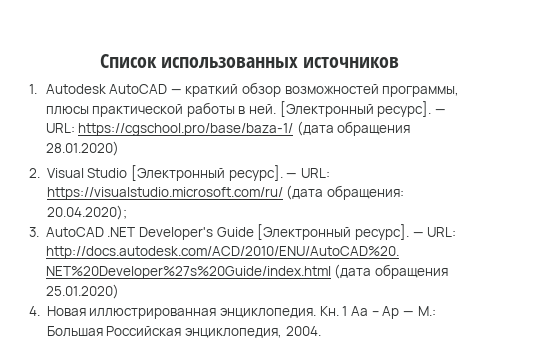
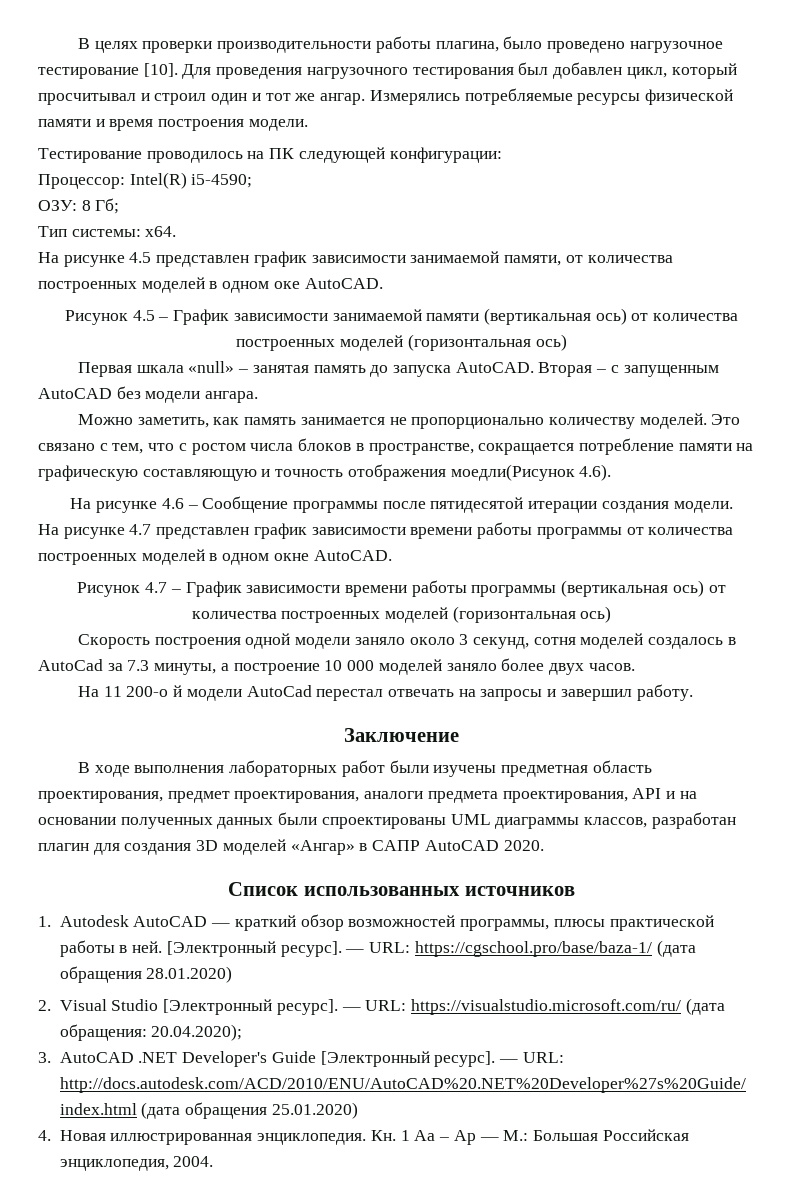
+ В целях проверки производительности работы плагина, было проведено нагрузочное тестирование [10]. Для проведения нагрузочного тестирования был добавлен цикл, который просчитывал и строил один и тот же ангар. Измерялись потребляемые ресурсы физической памяти и время построения модели.
+ Тестирование проводилось на ПК следующей конфигурации:
+ Процессор: Intel(R) i5-4590;
+ ОЗУ: 8 Гб;
+ Тип системы: х64.
+ На рисунке 4.5 представлен график зависимости занимаемой памяти, от количества построенных моделей в одном оке AutoCAD.
+ Рисунок 4.5 – График зависимости занимаемой памяти (вертикальная ось) от количества построенных моделей (горизонтальная ось)
+ Первая шкала «null» – занятая память до запуска AutoCAD. Вторая – с запущенным AutoCAD без модели ангара.
+ Можно заметить, как память занимается не пропорционально количеству моделей. Это связано с тем, что с ростом числа блоков в пространстве, сокращается потребление памяти на графическую составляющую и точность отображения моедли(Рисунок 4.6).
+ На рисунке 4.6 – Сообщение программы после пятидесятой итерации создания модели.
+ На рисунке 4.7 представлен график зависимости времени работы программы от количества построенных моделей в одном окне AutoCAD.
+ Рисунок 4.7 – График зависимости времени работы программы (вертикальная ось) от количества построенных моделей (горизонтальная ось)
+ Скорость построения одной модели заняло около 3 секунд, сотня моделей создалось в AutoCad за 7.3 минуты, а построение 10 000 моделей заняло более двух часов.
+ На 11 200-о й модели AutoCad перестал отвечать на запросы и завершил работу.
+ Заключение
+ В ходе выполнения лабораторных работ были изучены предметная область проектирования, предмет проектирования, аналоги предмета проектирования, API и на основании полученных данных были спроектированы UML диаграммы классов, разработан плагин для создания 3D моделей «Ангар» в САПР AutoCAD 2020.

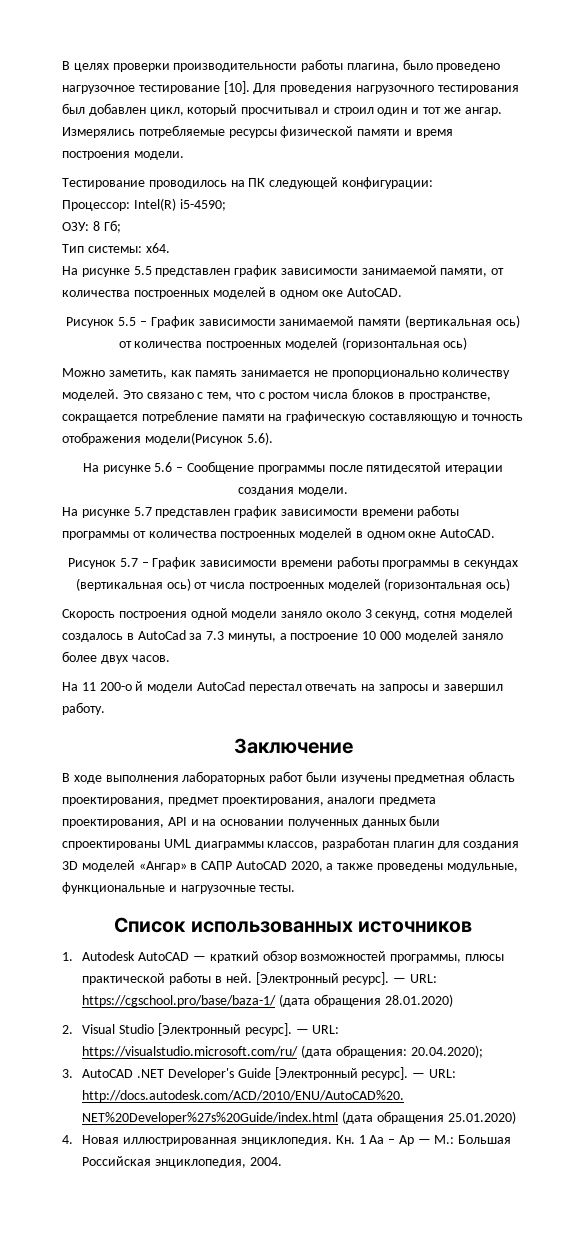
- На рисунке 4.5 представлен график зависимости занимаемой памяти, от количества построенных моделей в одном оке AutoCAD.
+ На рисунке 5.5 представлен график зависимости занимаемой памяти, от количества построенных моделей в одном оке AutoCAD.
- Рисунок 4.5 – График зависимости занимаемой памяти (вертикальная ось) от количества построенных моделей (горизонтальная ось)
+ Рисунок 5.5 – График зависимости занимаемой памяти (вертикальная ось) от количества построенных моделей (горизонтальная ось)
- Первая шкала «null» – занятая память до запуска AutoCAD. Вторая – с запущенным AutoCAD без модели ангара.
- Это связано с тем, что с ростом числа блоков в пространстве, сокращается потребление памяти на графическую составляющую и точность отображения моедли(Рисунок 4.6).
- На рисунке 4.6 – Сообщение программы после пятидесятой итерации создания модели.
+ Это связано с тем, что с ростом числа блоков в пространстве, сокращается потребление памяти на графическую составляющую и точность отображения модели(Рисунок 5.6).
+ На рисунке 5.6 – Сообщение программы после пятидесятой итерации создания модели.
- На рисунке 4.7 представлен график зависимости времени работы программы от количества построенных моделей в одном окне AutoCAD.
+ На рисунке 5.7 представлен график зависимости времени работы программы от количества построенных моделей в одном окне AutoCAD.
- Рисунок 4.7 – График зависимости времени работы программы (вертикальная ось) от количества построенных моделей (горизонтальная ось)
+ Рисунок 5.7 – График зависимости времени работы программы в секундах (вертикальная ось) от числа построенных моделей (горизонтальная ось)
- В ходе выполнения лабораторных работ были изучены предметная область проектирования, предмет проектирования, аналоги предмета проектирования, API и на основании полученных данных были спроектированы UML диаграммы классов, разработан плагин для создания 3D моделей «Ангар» в САПР AutoCAD 2020.
+ В ходе выполнения лабораторных работ были изучены предметная область проектирования, предмет проектирования, аналоги предмета проектирования, API и на основании полученных данных были спроектированы UML диаграммы классов, разработан плагин для создания 3D моделей «Ангар» в САПР AutoCAD 2020, а также проведены модульные, функциональные и нагрузочные тесты.

